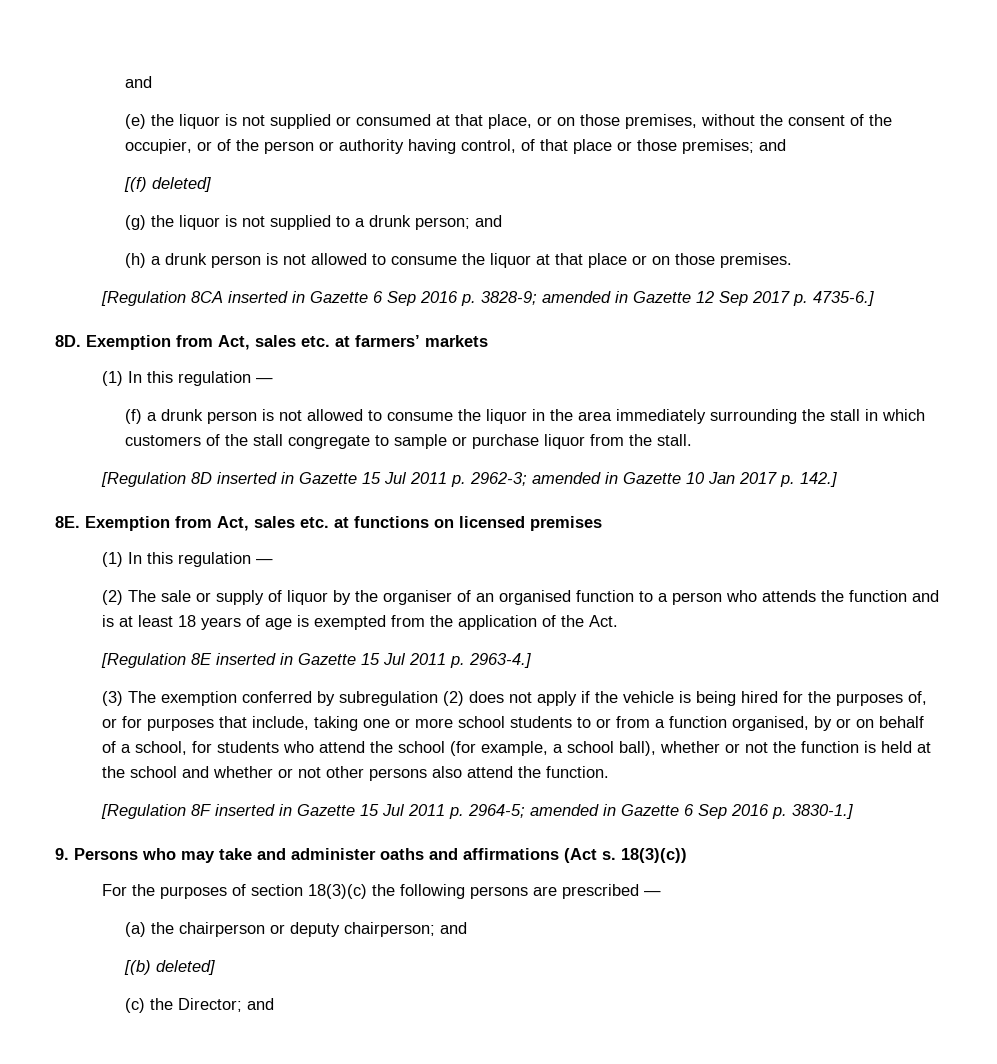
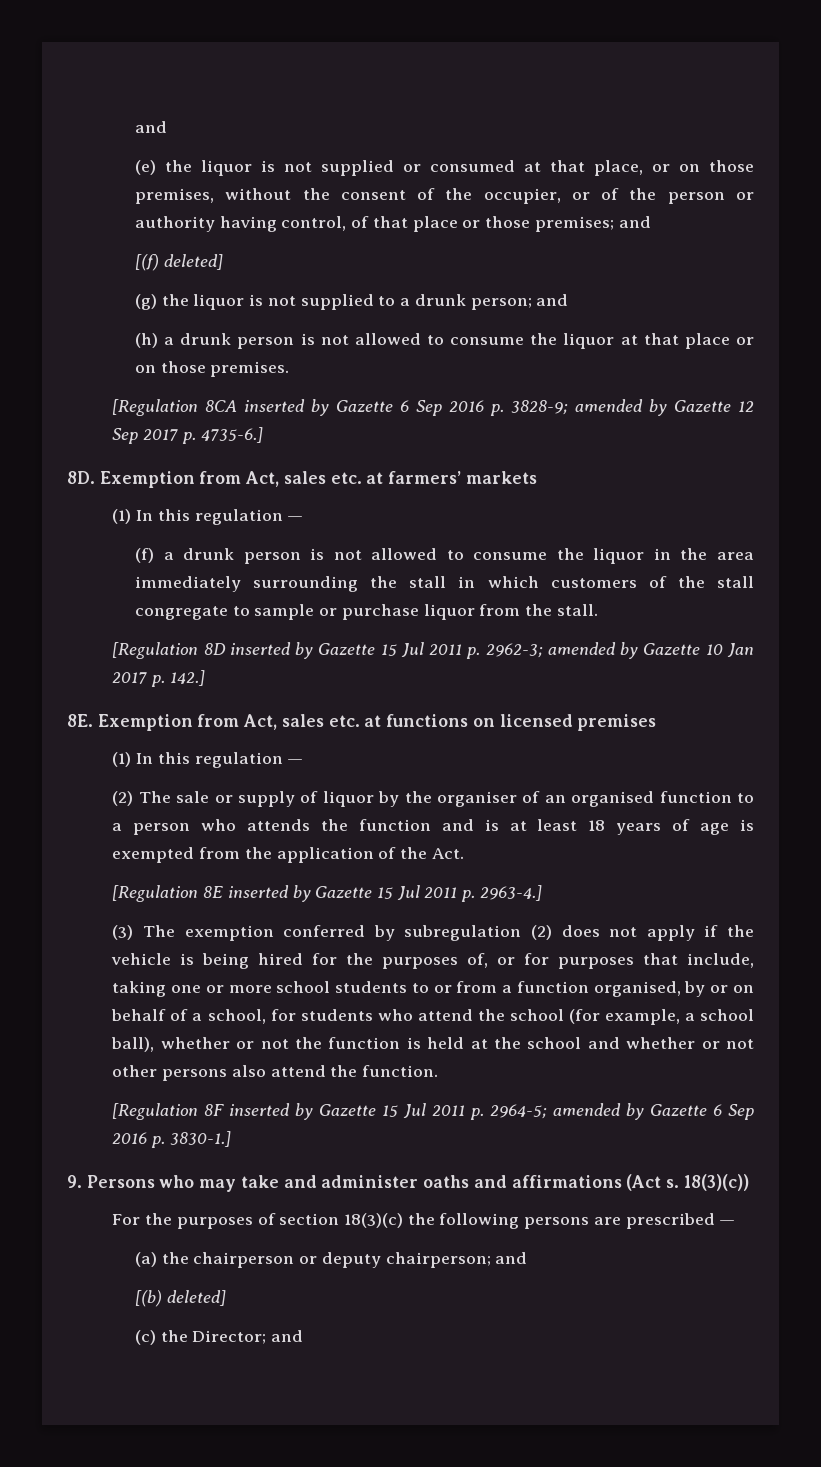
- [Regulation 8CA inserted in Gazette 6 Sep 2016 p. 3828-9; amended in Gazette 12 Sep 2017 p. 4735-6.]
+ [Regulation 8CA inserted by Gazette 6 Sep 2016 p. 3828-9; amended by Gazette 12 Sep 2017 p. 4735-6.]
- [Regulation 8D inserted in Gazette 15 Jul 2011 p. 2962-3; amended in Gazette 10 Jan 2017 p. 142.]
+ [Regulation 8D inserted by Gazette 15 Jul 2011 p. 2962-3; amended by Gazette 10 Jan 2017 p. 142.]
- [Regulation 8E inserted in Gazette 15 Jul 2011 p. 2963-4.]
+ [Regulation 8E inserted by Gazette 15 Jul 2011 p. 2963-4.]
- [Regulation 8F inserted in Gazette 15 Jul 2011 p. 2964-5; amended in Gazette 6 Sep 2016 p. 3830-1.]
+ [Regulation 8F inserted by Gazette 15 Jul 2011 p. 2964-5; amended by Gazette 6 Sep 2016 p. 3830-1.]

